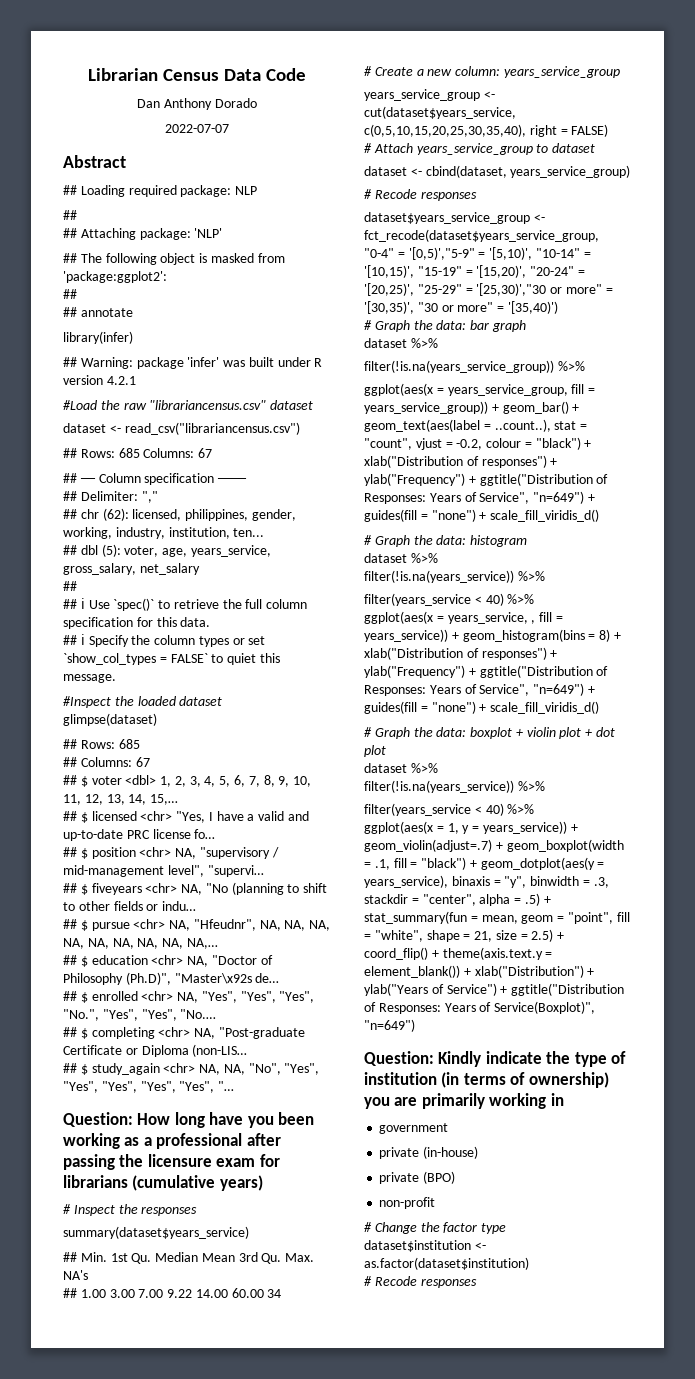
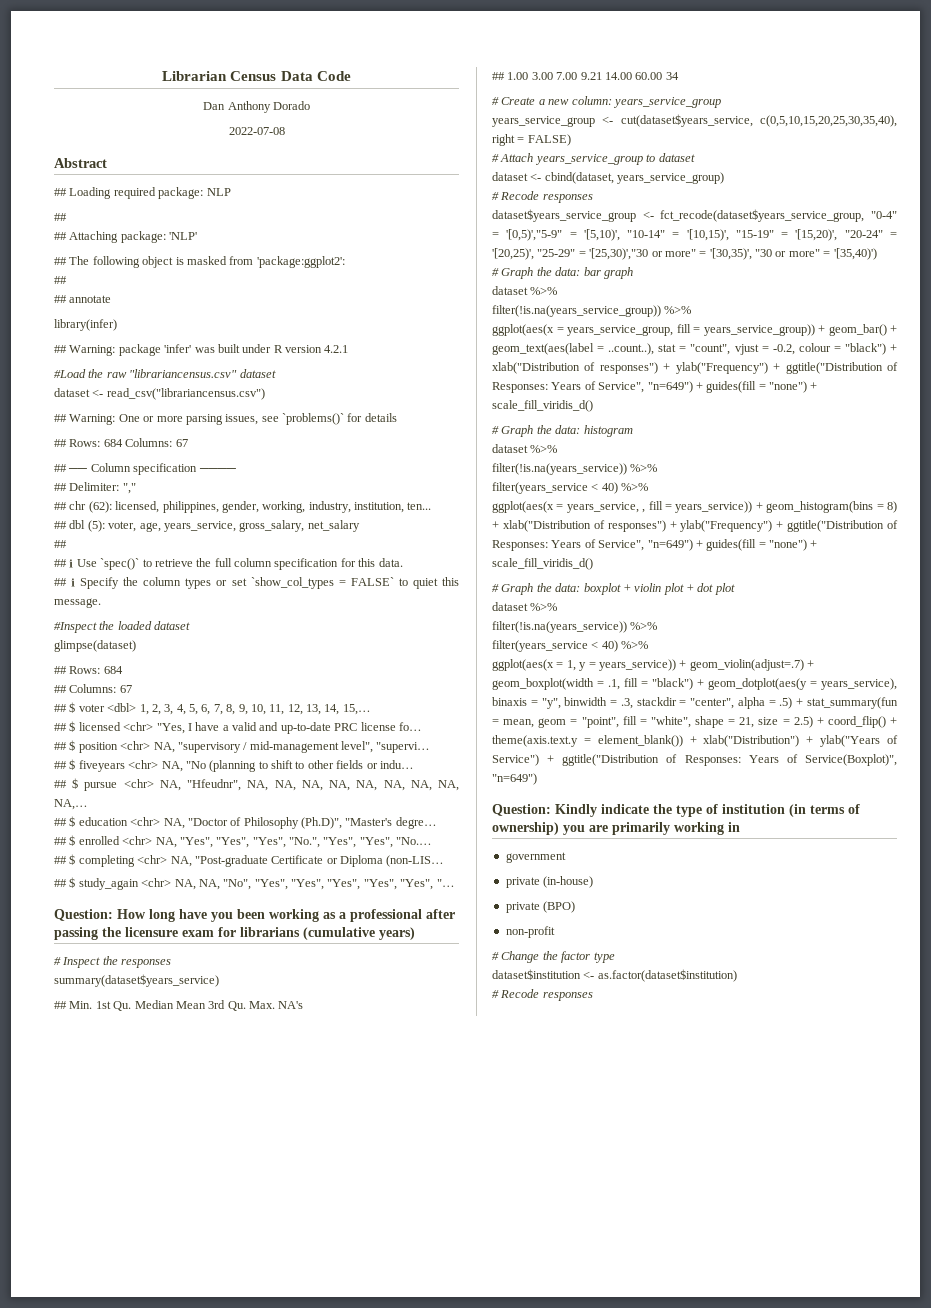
- 2022-07-07
+ 2022-07-08
- ## Rows: 685 Columns: 67
+ ## Warning: One or more parsing issues, see `problems()` for details
+ ## Rows: 684 Columns: 67
  glimpse(dataset)
- ## Rows: 685
+ ## Rows: 684
- ## $ education <chr> NA, "Doctor of Philosophy (Ph.D)", "Master\x92s de…
+ ## $ education <chr> NA, "Doctor of Philosophy (Ph.D)", "Master's degre…
- ## 1.00 3.00 7.00 9.22 14.00 60.00 34
+ ## 1.00 3.00 7.00 9.21 14.00 60.00 34

